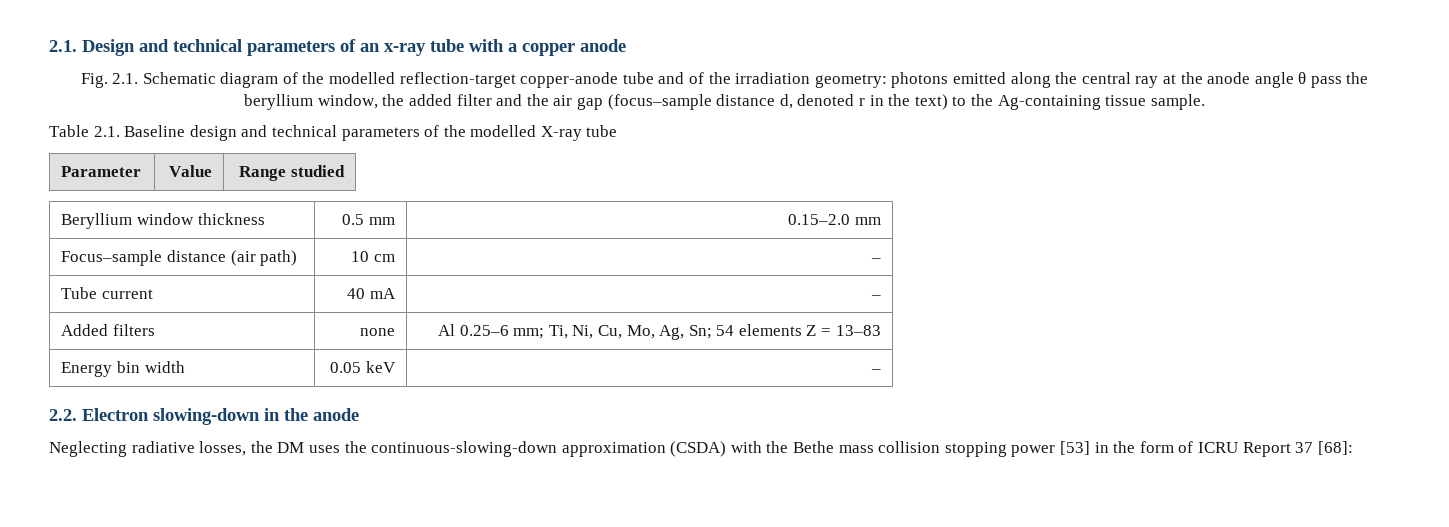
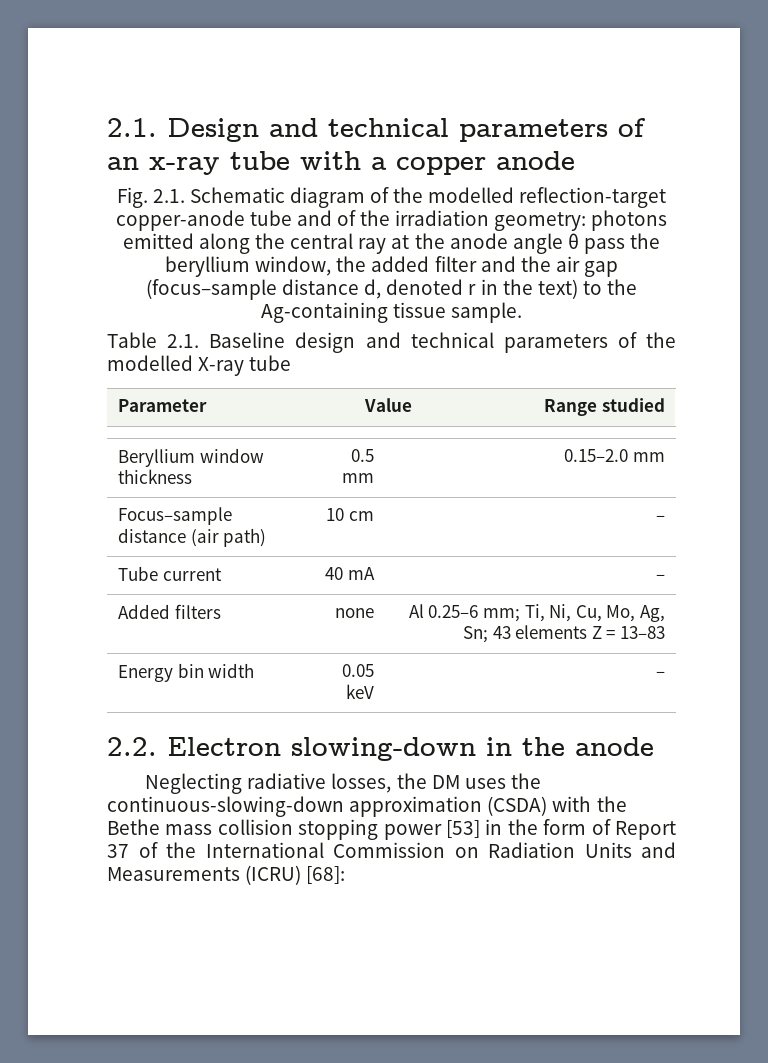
- Added filters | none | Al 0.25–6 mm; Ti, Ni, Cu, Mo, Ag, Sn; 54 elements Z = 13–83
+ Added filters | none | Al 0.25–6 mm; Ti, Ni, Cu, Mo, Ag, Sn; 43 elements Z = 13–83
- Neglecting radiative losses, the DM uses the continuous-slowing-down approximation (CSDA) with the Bethe mass collision stopping power [53] in the form of ICRU Report 37 [68]:
+ Neglecting radiative losses, the DM uses the continuous-slowing-down approximation (CSDA) with the Bethe mass collision stopping power [53] in the form of Report 37 of the International Commission on Radiation Units and Measurements (ICRU) [68]:

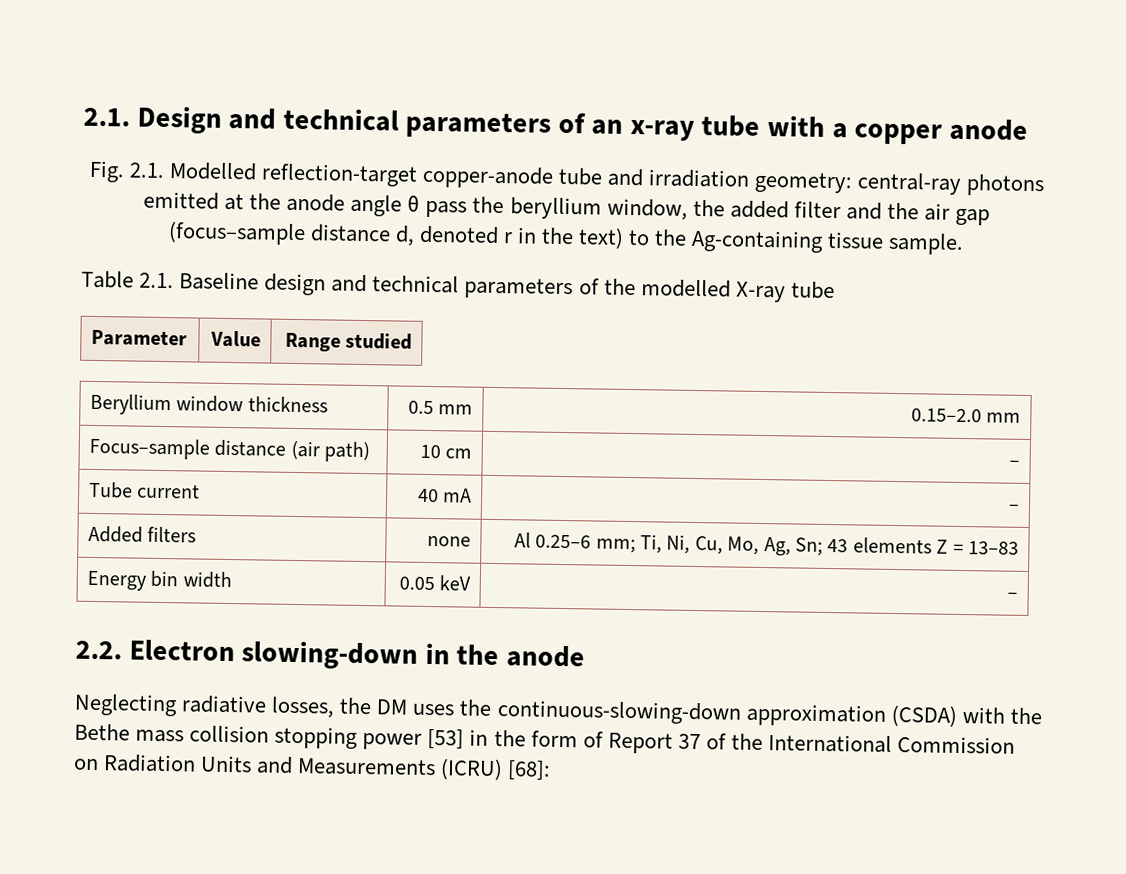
- Fig. 2.1. Schematic diagram of the modelled reflection-target copper-anode tube and of the irradiation geometry: photons emitted along the central ray at the anode angle θ pass the beryllium window, the added filter and the air gap (focus–sample distance d, denoted r in the text) to the Ag-containing tissue sample.
+ Fig. 2.1. Modelled reflection-target copper-anode tube and irradiation geometry: central-ray photons emitted at the anode angle θ pass the beryllium window, the added filter and the air gap (focus–sample distance d, denoted r in the text) to the Ag-containing tissue sample.

